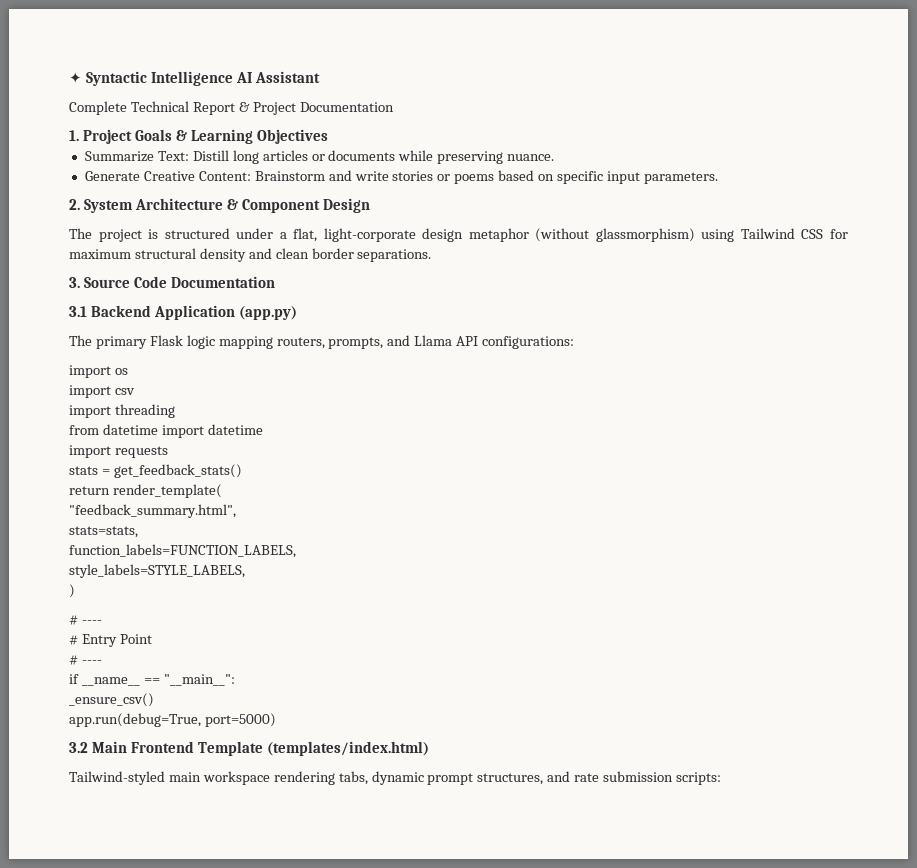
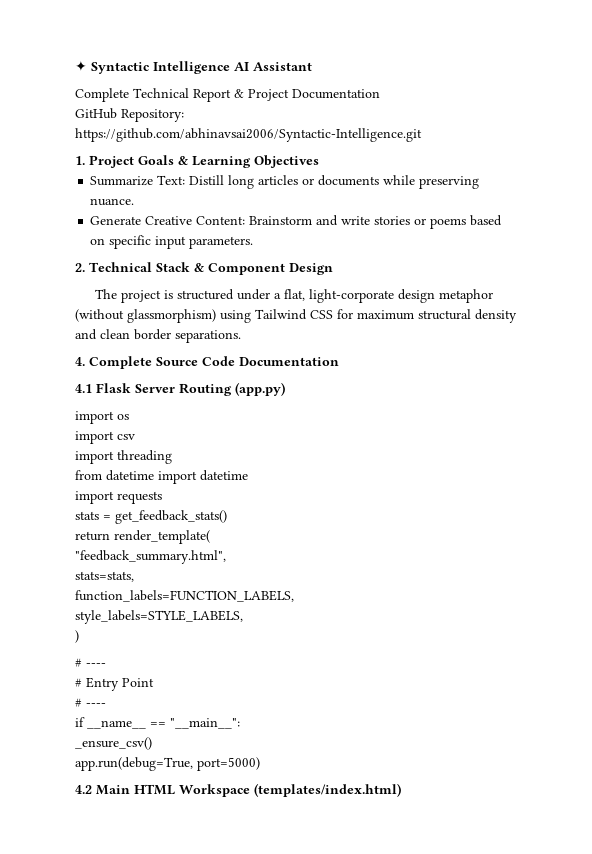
+ GitHub Repository: https://github.com/abhinavsai2006/Syntactic-Intelligence.git
- 2. System Architecture & Component Design
+ 2. Technical Stack & Component Design
- 3. Source Code Documentation
+ 4. Complete Source Code Documentation
- 3.1 Backend Application (app.py)
- The primary Flask logic mapping routers, prompts, and Llama API configurations:
+ 4.1 Flask Server Routing (app.py)
- 3.2 Main Frontend Template (templates/index.html)
- Tailwind-styled main workspace rendering tabs, dynamic prompt structures, and rate submission scripts:
+ 4.2 Main HTML Workspace (templates/index.html)

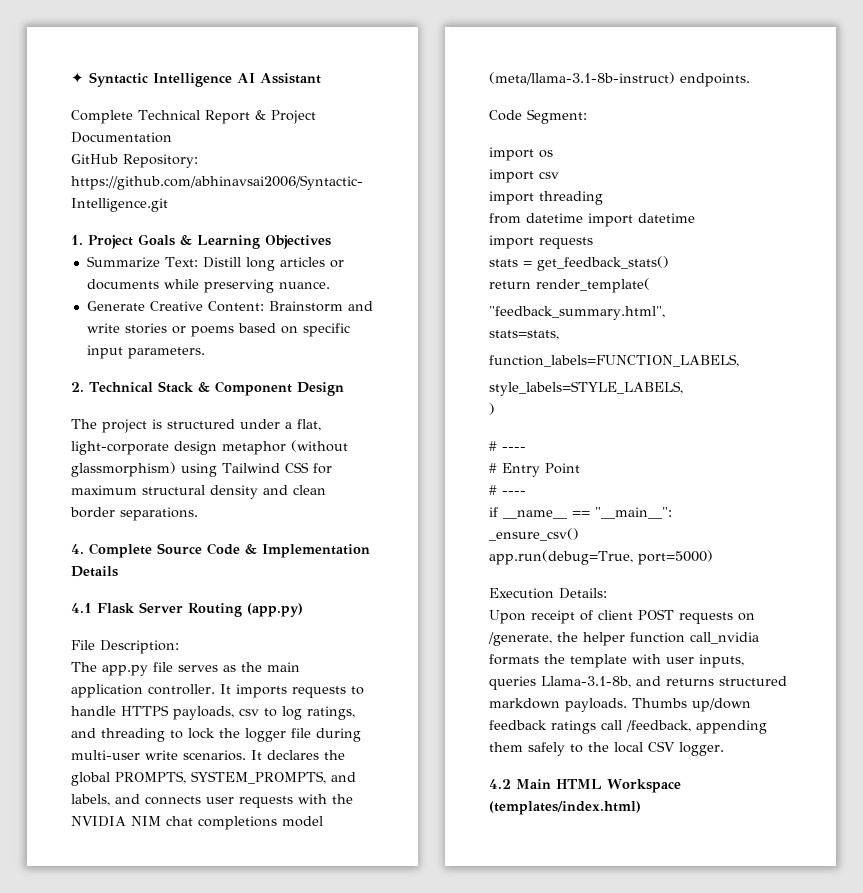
- 4. Complete Source Code Documentation
+ 4. Complete Source Code & Implementation Details
+ File Description:
+ The app.py file serves as the main application controller. It imports requests to handle HTTPS payloads, csv to log ratings, and threading to lock the logger file during multi-user write scenarios. It declares the global PROMPTS, SYSTEM_PROMPTS, and labels, and connects user requests with the NVIDIA NIM chat completions model (meta/llama-3.1-8b-instruct) endpoints.
+ Code Segment:
+ Execution Details:
+ Upon receipt of client POST requests on /generate, the helper function call_nvidia formats the template with user inputs, queries Llama-3.1-8b, and returns structured markdown payloads. Thumbs up/down feedback ratings call /feedback, appending them safely to the local CSV logger.

